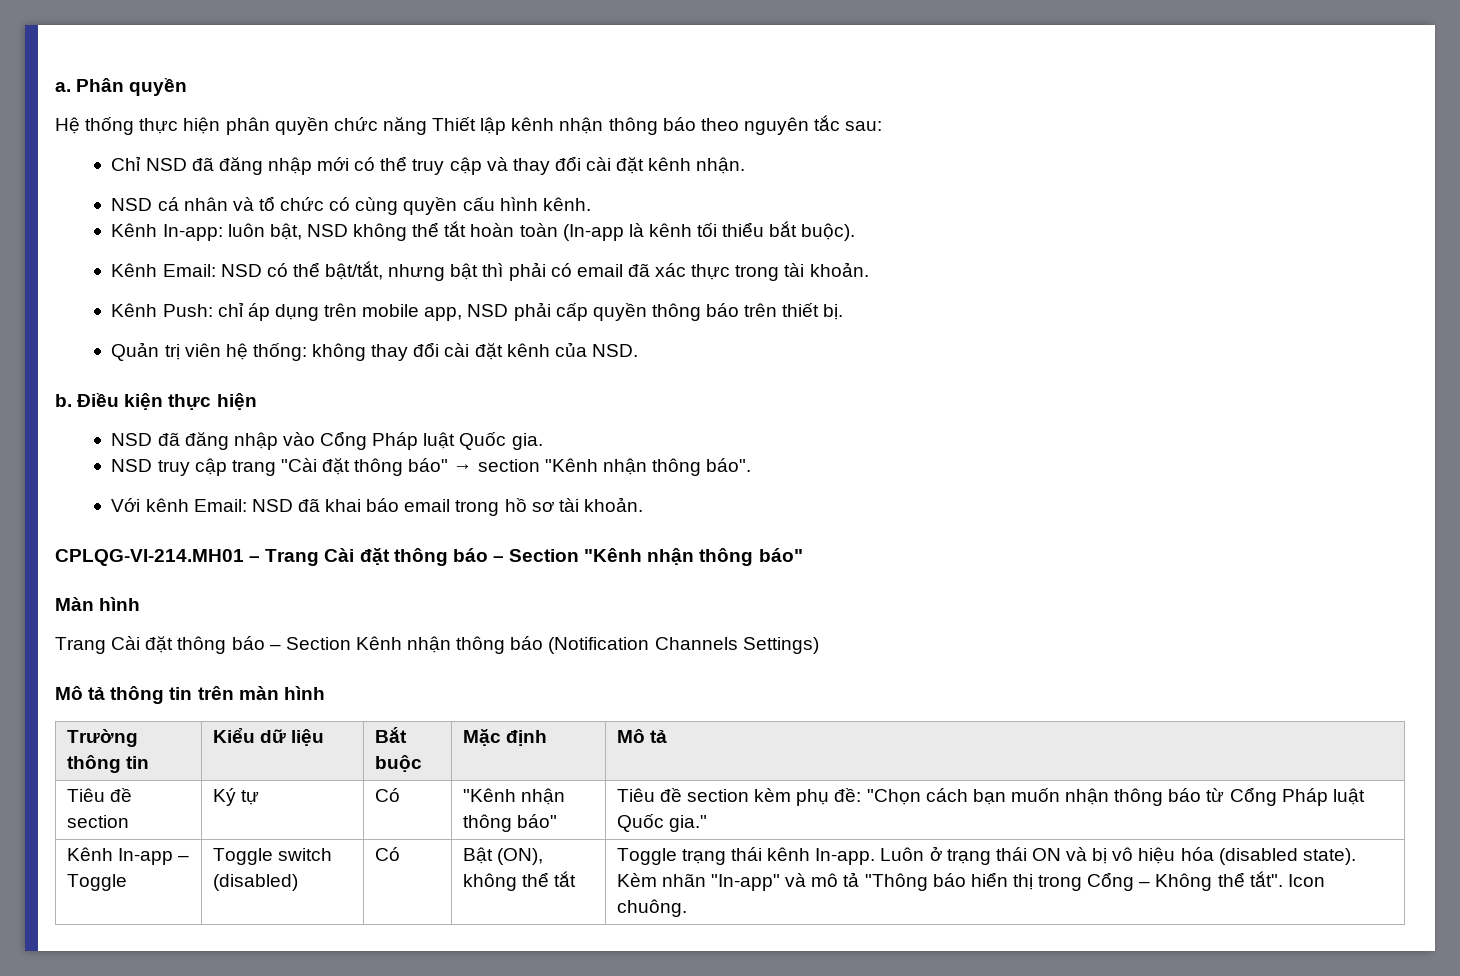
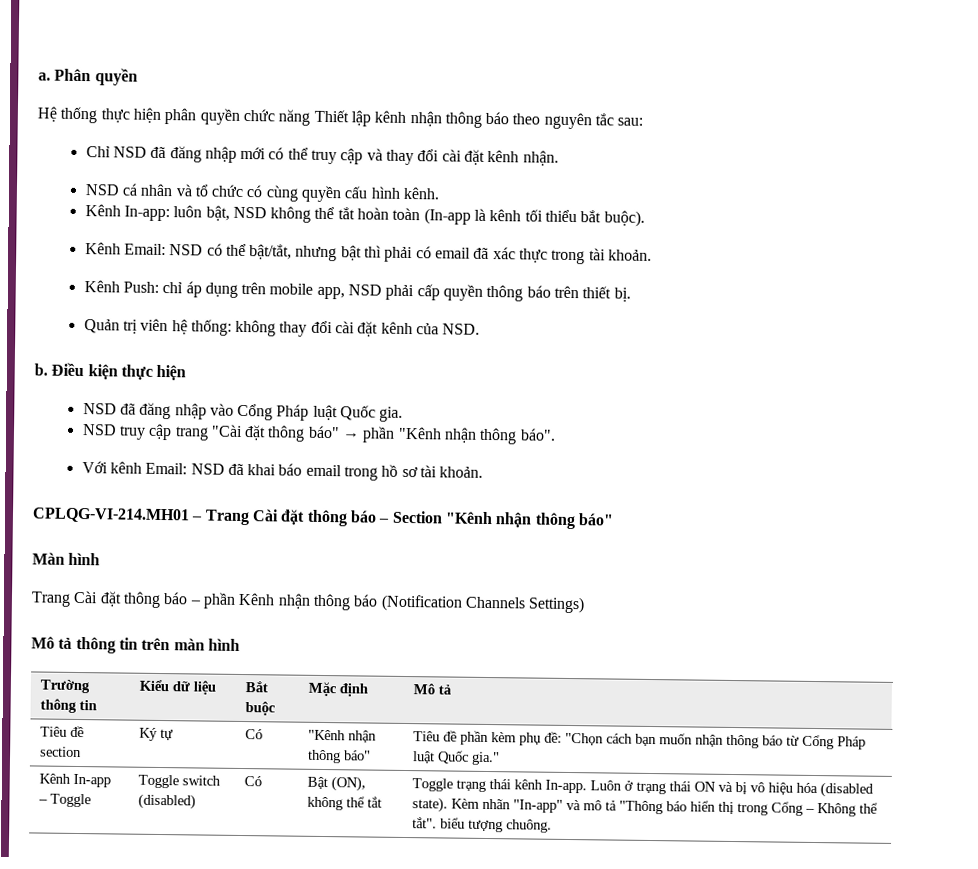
- NSD truy cập trang "Cài đặt thông báo" → section "Kênh nhận thông báo".
+ NSD truy cập trang "Cài đặt thông báo" → phần "Kênh nhận thông báo".
- Trang Cài đặt thông báo – Section Kênh nhận thông báo (Notification Channels Settings)
+ Trang Cài đặt thông báo – phần Kênh nhận thông báo (Notification Channels Settings)
- Tiêu đề section | Ký tự | Có | "Kênh nhận thông báo" | Tiêu đề section kèm phụ đề: "Chọn cách bạn muốn nhận thông báo từ Cổng Pháp luật Quốc gia."
+ Tiêu đề section | Ký tự | Có | "Kênh nhận thông báo" | Tiêu đề phần kèm phụ đề: "Chọn cách bạn muốn nhận thông báo từ Cổng Pháp luật Quốc gia."
- Kèm nhãn "In-app" và mô tả "Thông báo hiển thị trong Cổng – Không thể tắt". Icon chuông.
+ Kèm nhãn "In-app" và mô tả "Thông báo hiển thị trong Cổng – Không thể tắt". biểu tượng chuông.

